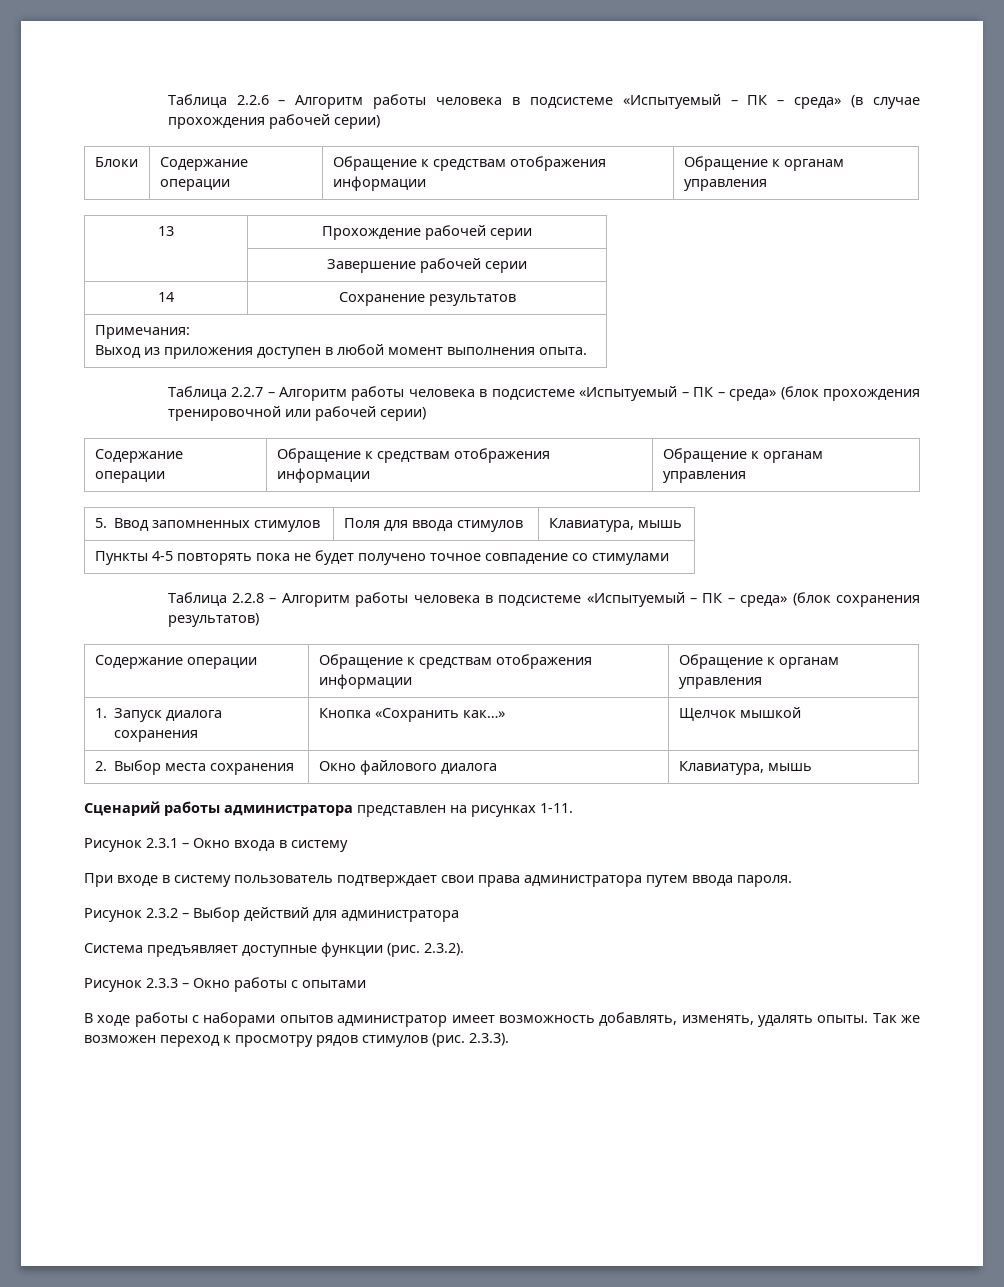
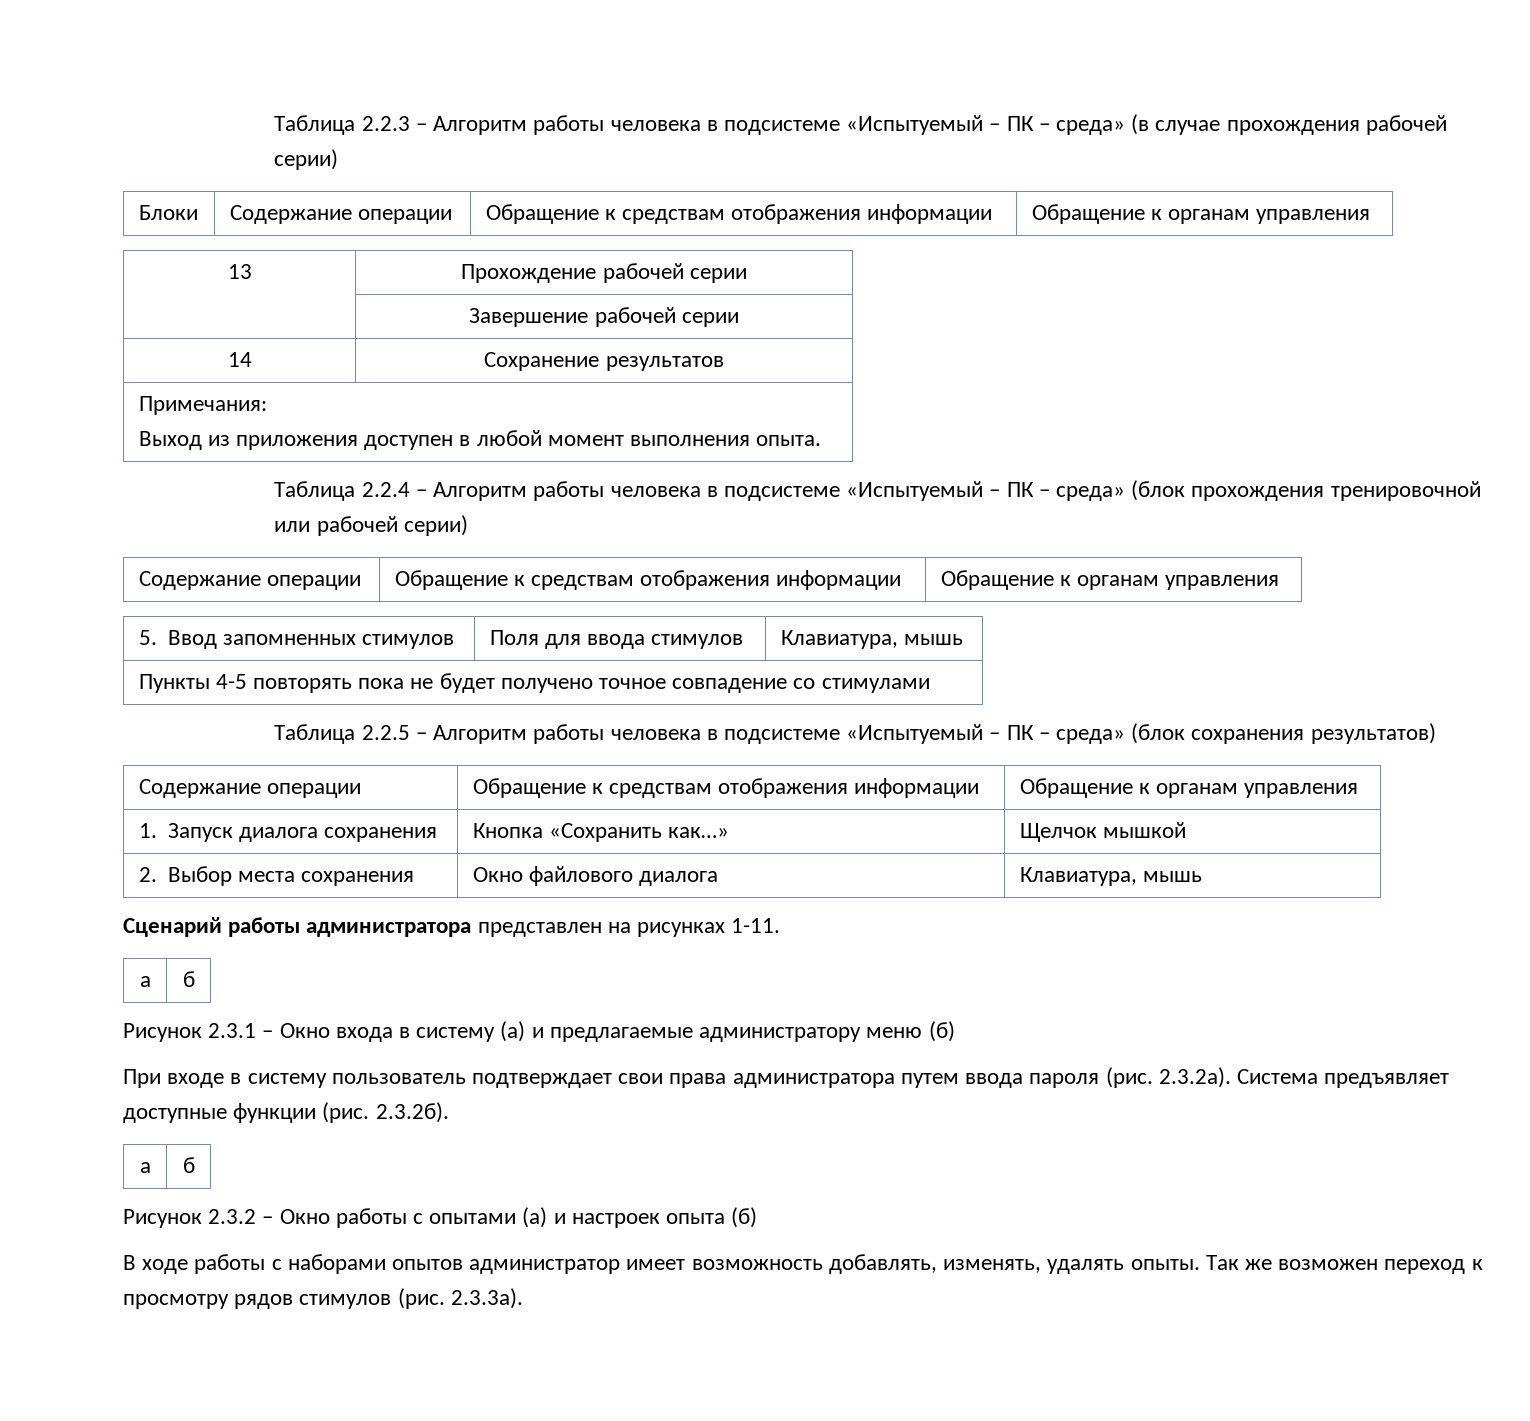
- Таблица 2.2.6 – Алгоритм работы человека в подсистеме «Испытуемый – ПК – среда» (в случае прохождения рабочей серии)
+ Таблица 2.2.3 – Алгоритм работы человека в подсистеме «Испытуемый – ПК – среда» (в случае прохождения рабочей серии)
- Таблица 2.2.7 – Алгоритм работы человека в подсистеме «Испытуемый – ПК – среда» (блок прохождения тренировочной или рабочей серии)
+ Таблица 2.2.4 – Алгоритм работы человека в подсистеме «Испытуемый – ПК – среда» (блок прохождения тренировочной или рабочей серии)
- Таблица 2.2.8 – Алгоритм работы человека в подсистеме «Испытуемый – ПК – среда» (блок сохранения результатов)
+ Таблица 2.2.5 – Алгоритм работы человека в подсистеме «Испытуемый – ПК – среда» (блок сохранения результатов)
  Сценарий работы администратора представлен на рисунках 1-11.
+ а | б
- Рисунок 2.3.1 – Окно входа в систему
+ Рисунок 2.3.1 – Окно входа в систему (а) и предлагаемые администратору меню (б)
- При входе в систему пользователь подтверждает свои права администратора путем ввода пароля.
- Рисунок 2.3.2 – Выбор действий для администратора
- Система предъявляет доступные функции (рис.
+ При входе в систему пользователь подтверждает свои права администратора путем ввода пароля (рис. 2.3.2а). Система предъявляет доступные функции (рис.
- 2.3.2).
- Рисунок 2.3.3 – Окно работы с опытами
+ 2.3.2б).
+ а | б
+ Рисунок 2.3.2 – Окно работы с опытами (а) и настроек опыта (б)
- 2.3.3).
+ 2.3.3а).

